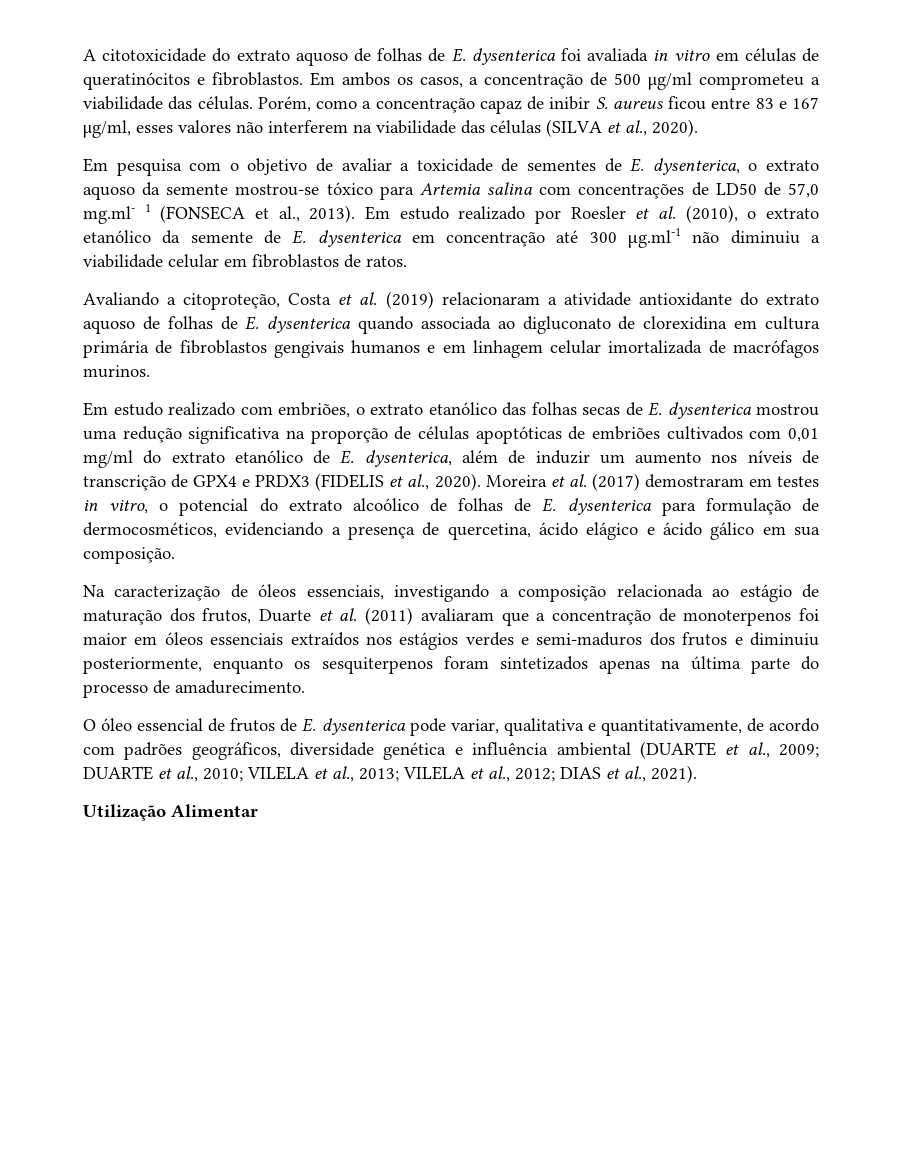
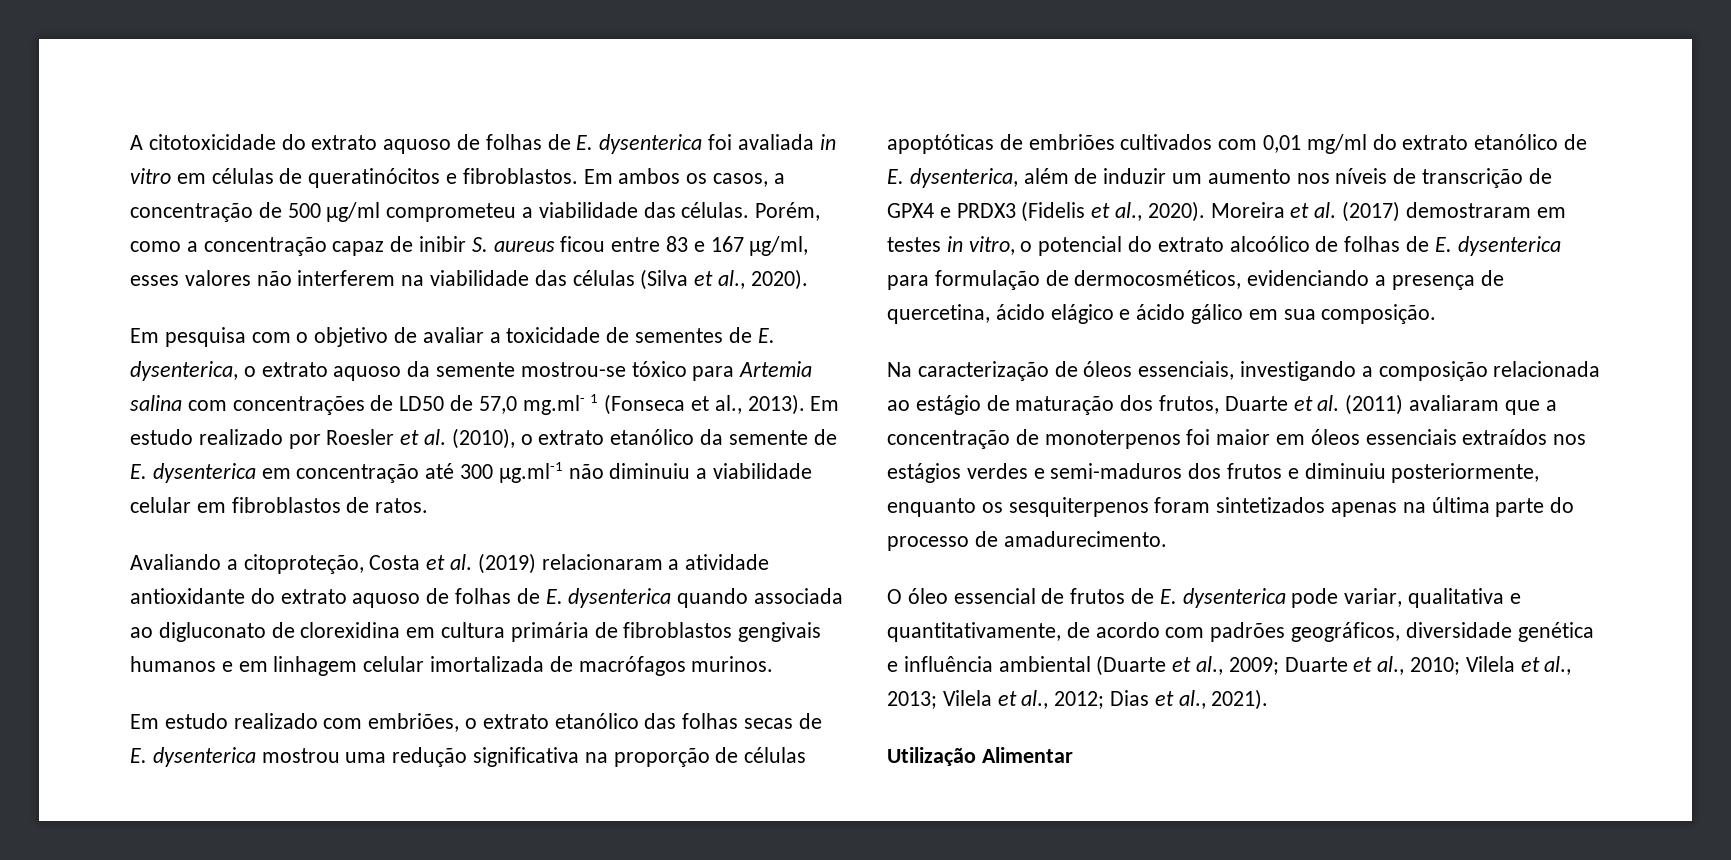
- Porém, como a concentração capaz de inibir S. aureus ficou entre 83 e 167 μg/ml, esses valores não interferem na viabilidade das células (SILVA et al., 2020).
+ Porém, como a concentração capaz de inibir S. aureus ficou entre 83 e 167 μg/ml, esses valores não interferem na viabilidade das células (Silva et al., 2020).
- Em pesquisa com o objetivo de avaliar a toxicidade de sementes de E. dysenterica, o extrato aquoso da semente mostrou-se tóxico para Artemia salina com concentrações de LD50 de 57,0 mg.ml- 1 (FONSECA et al., 2013).
+ Em pesquisa com o objetivo de avaliar a toxicidade de sementes de E. dysenterica, o extrato aquoso da semente mostrou-se tóxico para Artemia salina com concentrações de LD50 de 57,0 mg.ml- 1 (Fonseca et al., 2013).
- Em estudo realizado com embriões, o extrato etanólico das folhas secas de E. dysenterica mostrou uma redução significativa na proporção de células apoptóticas de embriões cultivados com 0,01 mg/ml do extrato etanólico de E. dysenterica, além de induzir um aumento nos níveis de transcrição de GPX4 e PRDX3 (FIDELIS et al., 2020).
+ Em estudo realizado com embriões, o extrato etanólico das folhas secas de E. dysenterica mostrou uma redução significativa na proporção de células apoptóticas de embriões cultivados com 0,01 mg/ml do extrato etanólico de E. dysenterica, além de induzir um aumento nos níveis de transcrição de GPX4 e PRDX3 (Fidelis et al., 2020).
- O óleo essencial de frutos de E. dysenterica pode variar, qualitativa e quantitativamente, de acordo com padrões geográficos, diversidade genética e influência ambiental (DUARTE et al., 2009; DUARTE et al., 2010; VILELA et al., 2013; VILELA et al., 2012; DIAS et al., 2021).
+ O óleo essencial de frutos de E. dysenterica pode variar, qualitativa e quantitativamente, de acordo com padrões geográficos, diversidade genética e influência ambiental (Duarte et al., 2009; Duarte et al., 2010; Vilela et al., 2013; Vilela et al., 2012; Dias et al., 2021).

